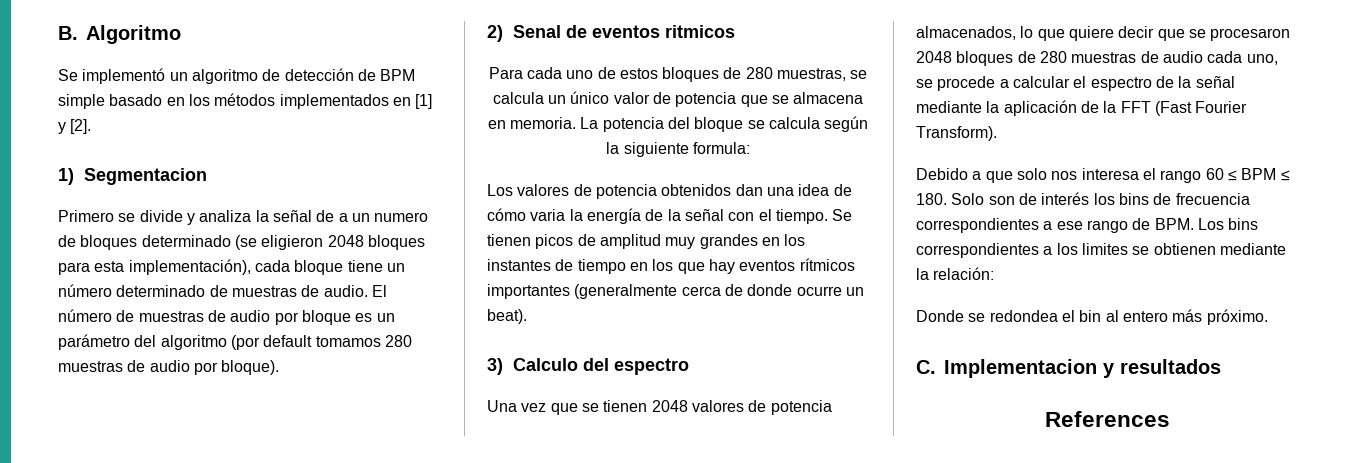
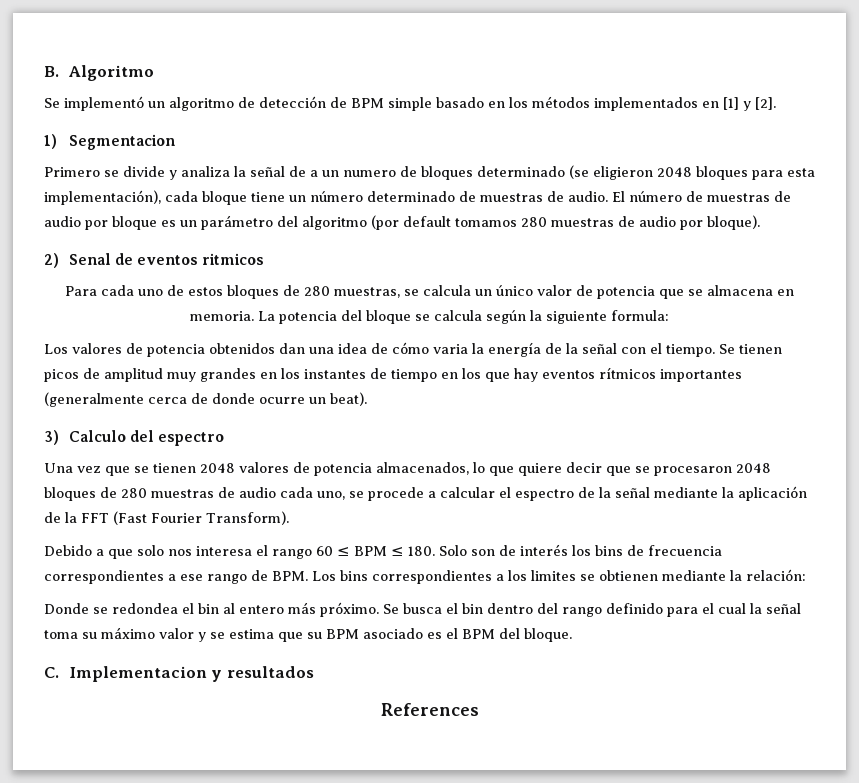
+ Se busca el bin dentro del rango definido para el cual la señal toma su máximo valor y se estima que su BPM asociado es el BPM del bloque.

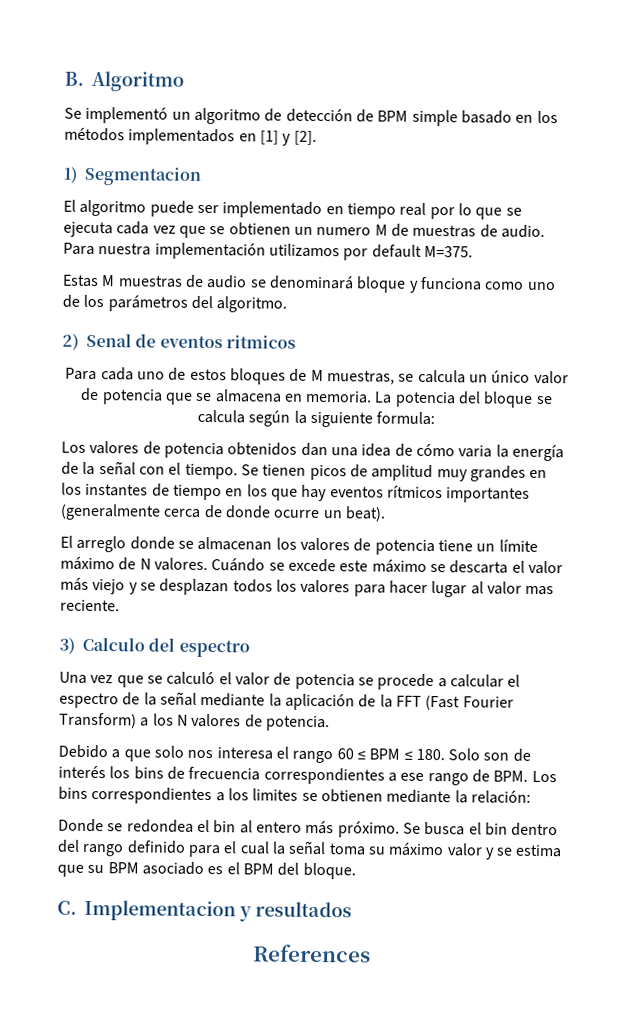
- Primero se divide y analiza la señal de a un numero de bloques determinado (se eligieron 2048 bloques para esta implementación), cada bloque tiene un número determinado de muestras de audio. El número de muestras de audio por bloque es un parámetro del algoritmo (por default tomamos 280 muestras de audio por bloque).
+ El algoritmo puede ser implementado en tiempo real por lo que se ejecuta cada vez que se obtienen un numero M de muestras de audio. Para nuestra implementación utilizamos por default M=375.
+ Estas M muestras de audio se denominará bloque y funciona como uno de los parámetros del algoritmo.
- Para cada uno de estos bloques de 280 muestras, se calcula un único valor de potencia que se almacena en memoria.
+ Para cada uno de estos bloques de M muestras, se calcula un único valor de potencia que se almacena en memoria.
+ El arreglo donde se almacenan los valores de potencia tiene un límite máximo de N valores. Cuándo se excede este máximo se descarta el valor más viejo y se desplazan todos los valores para hacer lugar al valor mas reciente.
- Una vez que se tienen 2048 valores de potencia almacenados, lo que quiere decir que se procesaron 2048 bloques de 280 muestras de audio cada uno, se procede a calcular el espectro de la señal mediante la aplicación de la FFT (Fast Fourier Transform).
+ Una vez que se calculó el valor de potencia se procede a calcular el espectro de la señal mediante la aplicación de la FFT (Fast Fourier Transform) a los N valores de potencia.

